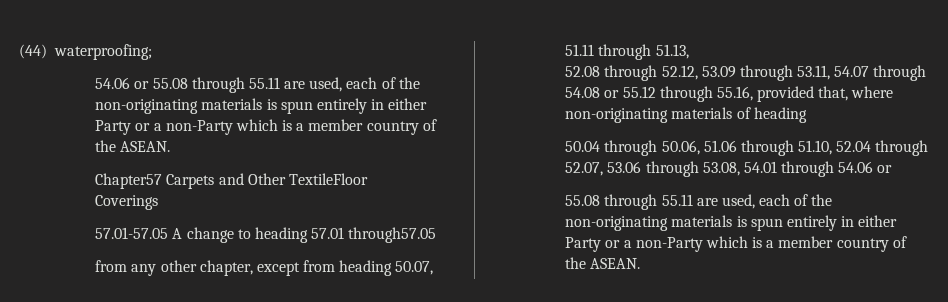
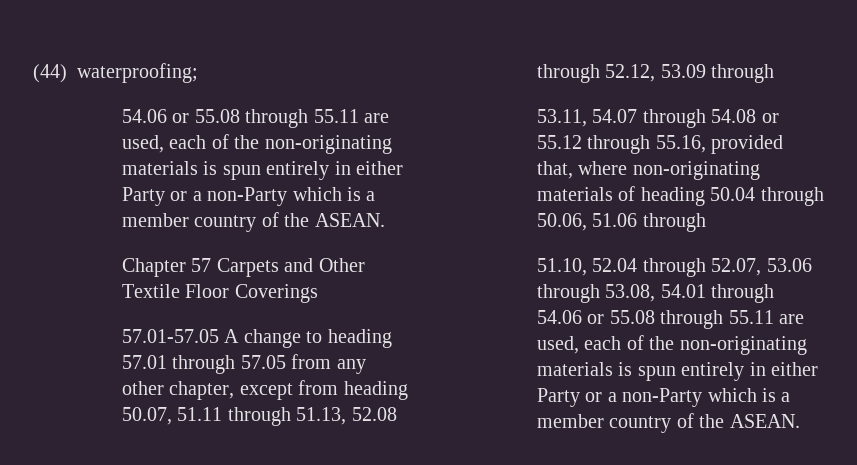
- Chapter57 Carpets and Other TextileFloor
- Coverings
+ Chapter 57 Carpets and Other Textile Floor Coverings
- 57.01-57.05 A change to heading 57.01 through57.05
- from any other chapter, except from heading 50.07, 51.11 through 51.13,
- 52.08 through 52.12, 53.09 through 53.11, 54.07 through 54.08 or 55.12 through 55.16, provided that, where non-originating materials of heading
- 50.04 through 50.06, 51.06 through 51.10, 52.04 through 52.07, 53.06 through 53.08, 54.01 through 54.06 or
- 55.08 through 55.11 are used, each of the non-originating materials is spun entirely in either Party or a non-Party which is a member country of the ASEAN.
+ 57.01-57.05 A change to heading 57.01 through 57.05 from any other chapter, except from heading 50.07, 51.11 through 51.13, 52.08 through 52.12, 53.09 through
+ 53.11, 54.07 through 54.08 or 55.12 through 55.16, provided that, where non-originating materials of heading 50.04 through 50.06, 51.06 through
+ 51.10, 52.04 through 52.07, 53.06 through 53.08, 54.01 through 54.06 or 55.08 through 55.11 are used, each of the non-originating materials is spun entirely in either Party or a non-Party which is a member country of the ASEAN.

